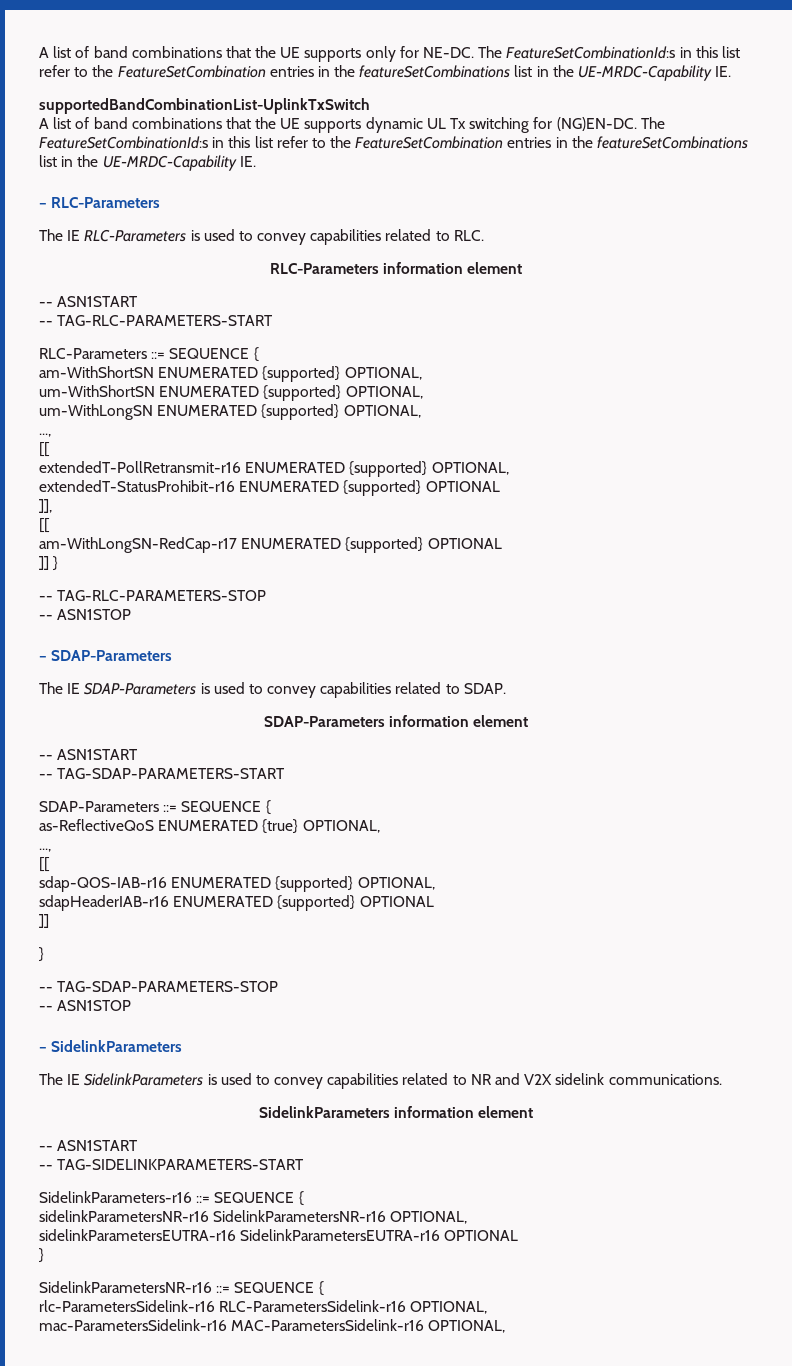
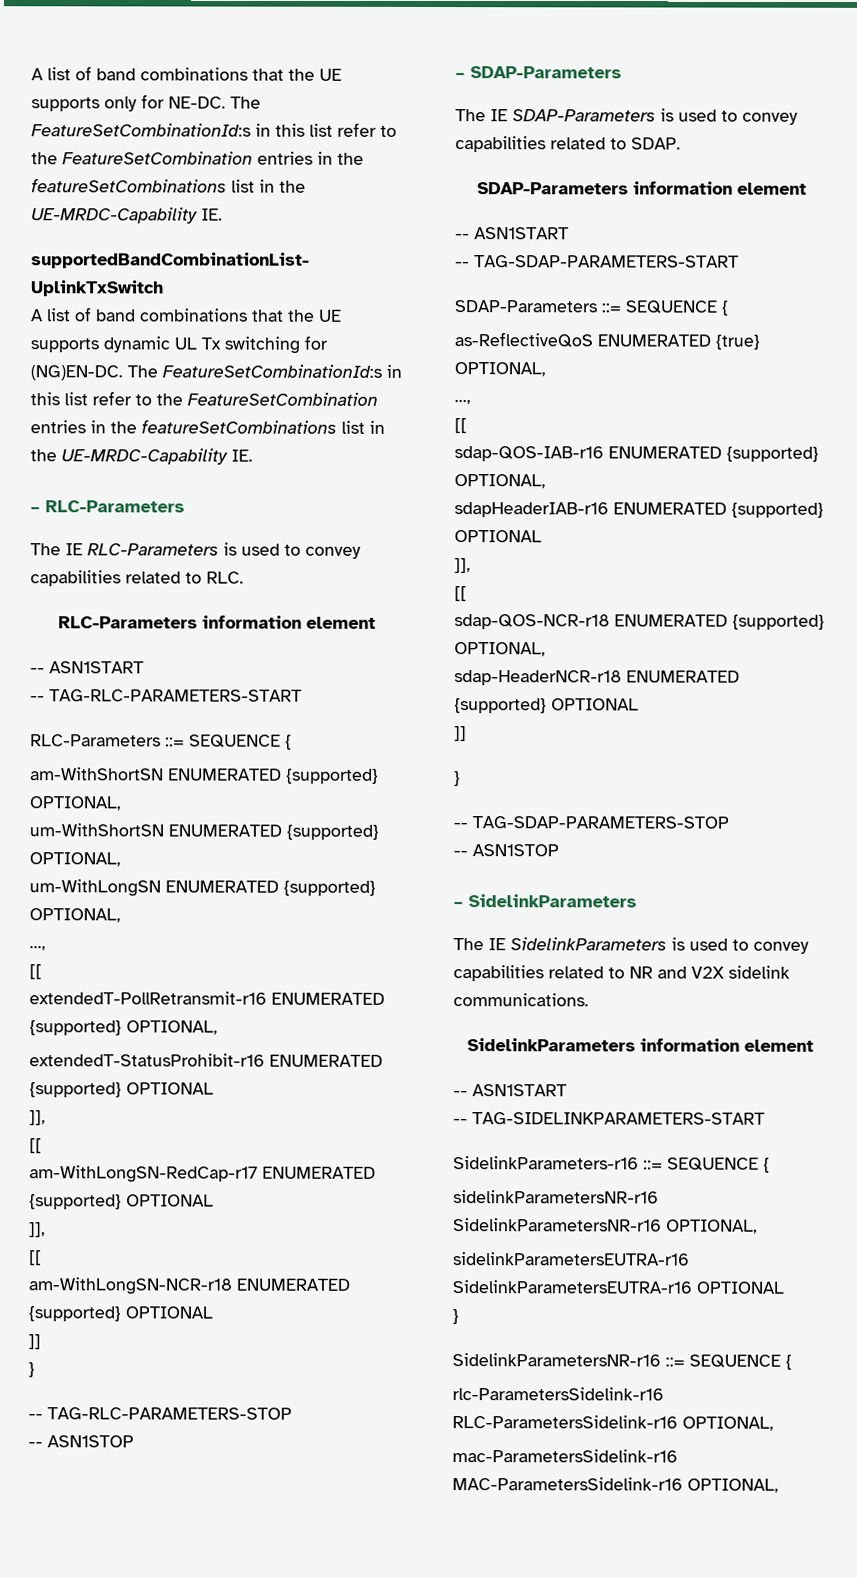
  am-WithLongSN-RedCap-r17 ENUMERATED {supported} OPTIONAL
- ]] }
+ ]],
+ [[
+ am-WithLongSN-NCR-r18 ENUMERATED {supported} OPTIONAL
+ ]]
+ }
  sdapHeaderIAB-r16 ENUMERATED {supported} OPTIONAL
+ ]],
+ [[
+ sdap-QOS-NCR-r18 ENUMERATED {supported} OPTIONAL,
+ sdap-HeaderNCR-r18 ENUMERATED {supported} OPTIONAL

